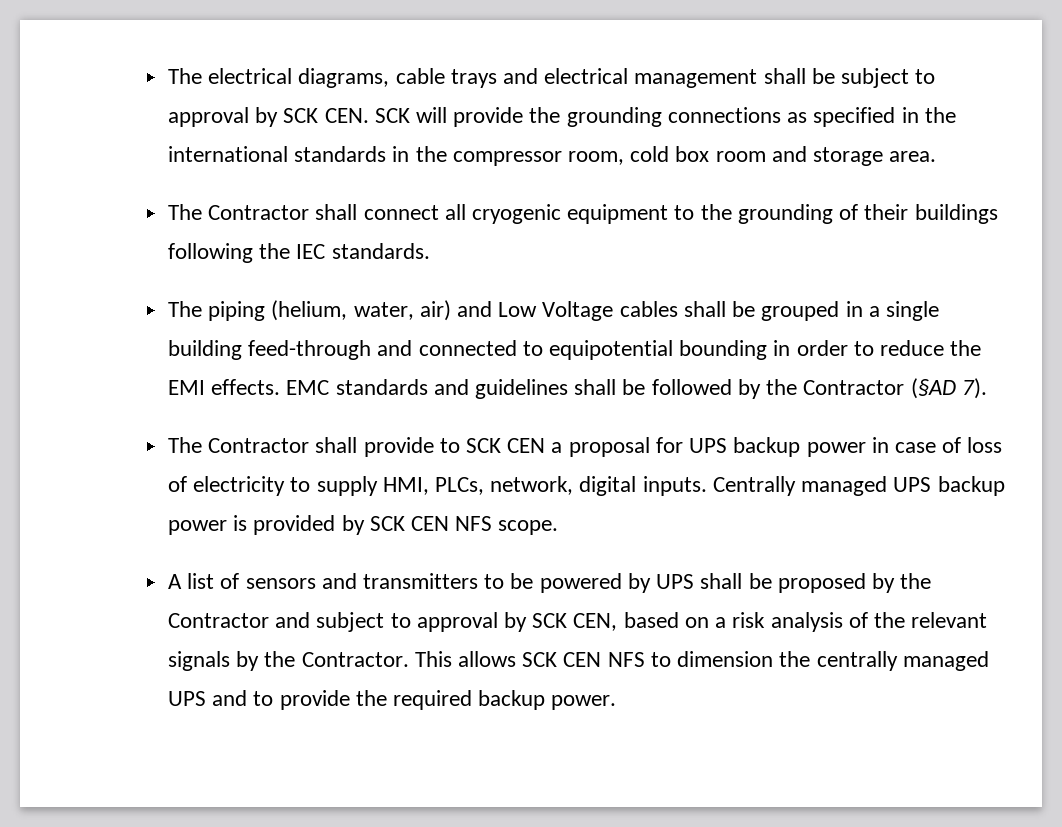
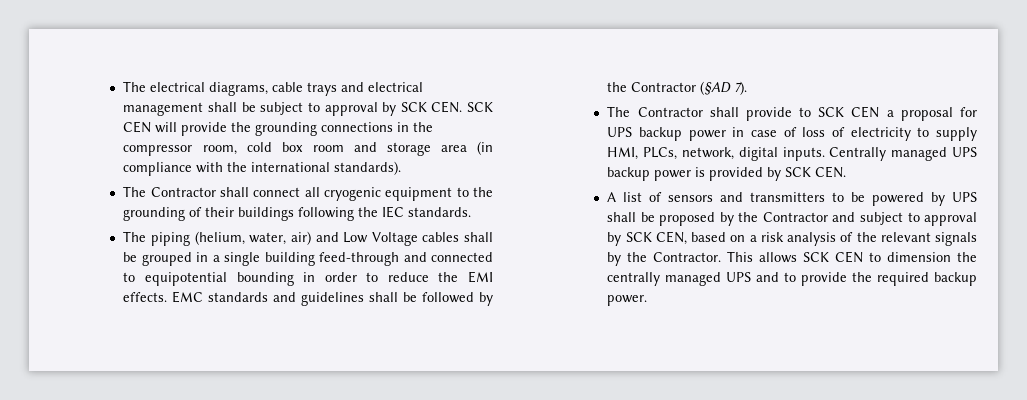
- The electrical diagrams, cable trays and electrical management shall be subject to approval by SCK CEN. SCK will provide the grounding connections as specified in the international standards in the compressor room, cold box room and storage area.
+ The electrical diagrams, cable trays and electrical management shall be subject to approval by SCK CEN. SCK CEN will provide the grounding connections in the compressor room, cold box room and storage area (in compliance with the international standards).
- Centrally managed UPS backup power is provided by SCK CEN NFS scope.
+ Centrally managed UPS backup power is provided by SCK CEN.
- This allows SCK CEN NFS to dimension the centrally managed UPS and to provide the required backup power.
+ This allows SCK CEN to dimension the centrally managed UPS and to provide the required backup power.

